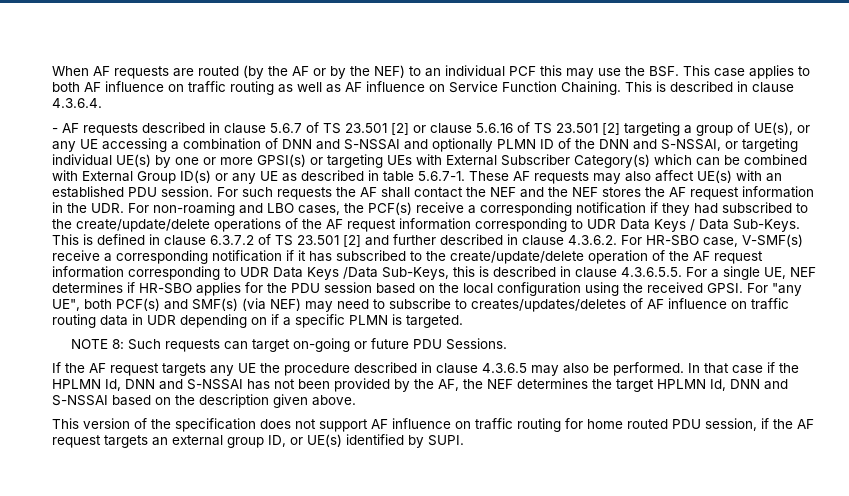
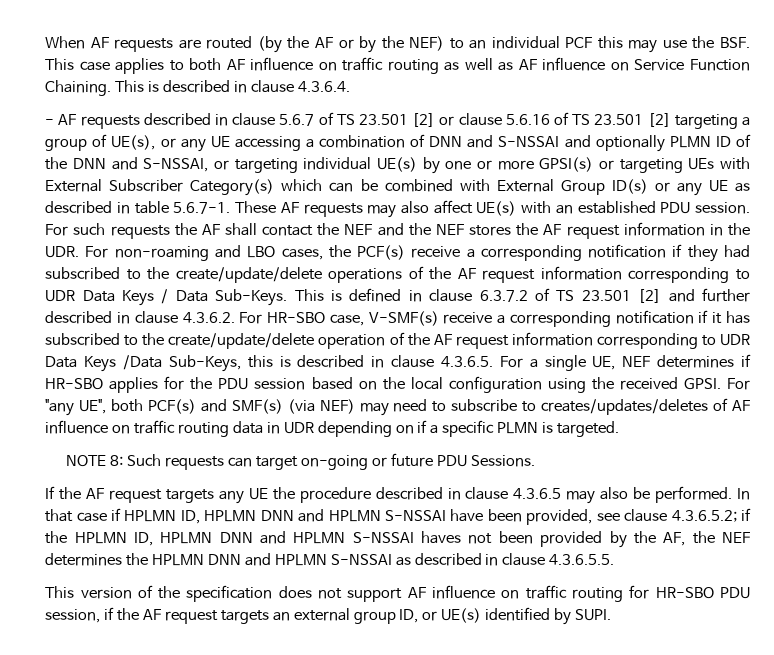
- This is defined in clause 6.3.7.2 of TS 23.501 [2] and further described in clause 4.3.6.2. For HR-SBO case, V-SMF(s) receive a corresponding notification if it has subscribed to the create/update/delete operation of the AF request information corresponding to UDR Data Keys /Data Sub-Keys, this is described in clause 4.3.6.5.5. For a single UE, NEF determines if HR-SBO applies for the PDU session based on the local configuration using the received GPSI.
+ This is defined in clause 6.3.7.2 of TS 23.501 [2] and further described in clause 4.3.6.2. For HR-SBO case, V-SMF(s) receive a corresponding notification if it has subscribed to the create/update/delete operation of the AF request information corresponding to UDR Data Keys /Data Sub-Keys, this is described in clause 4.3.6.5. For a single UE, NEF determines if HR-SBO applies for the PDU session based on the local configuration using the received GPSI.
- In that case if the HPLMN Id, DNN and S-NSSAI has not been provided by the AF, the NEF determines the target HPLMN Id, DNN and S-NSSAI based on the description given above.
+ In that case if HPLMN ID, HPLMN DNN and HPLMN S-NSSAI have been provided, see clause 4.3.6.5.2; if the HPLMN ID, HPLMN DNN and HPLMN S-NSSAI haves not been provided by the AF, the NEF determines the HPLMN DNN and HPLMN S-NSSAI as described in clause 4.3.6.5.5.
- This version of the specification does not support AF influence on traffic routing for home routed PDU session, if the AF request targets an external group ID, or UE(s) identified by SUPI.
+ This version of the specification does not support AF influence on traffic routing for HR-SBO PDU session, if the AF request targets an external group ID, or UE(s) identified by SUPI.

